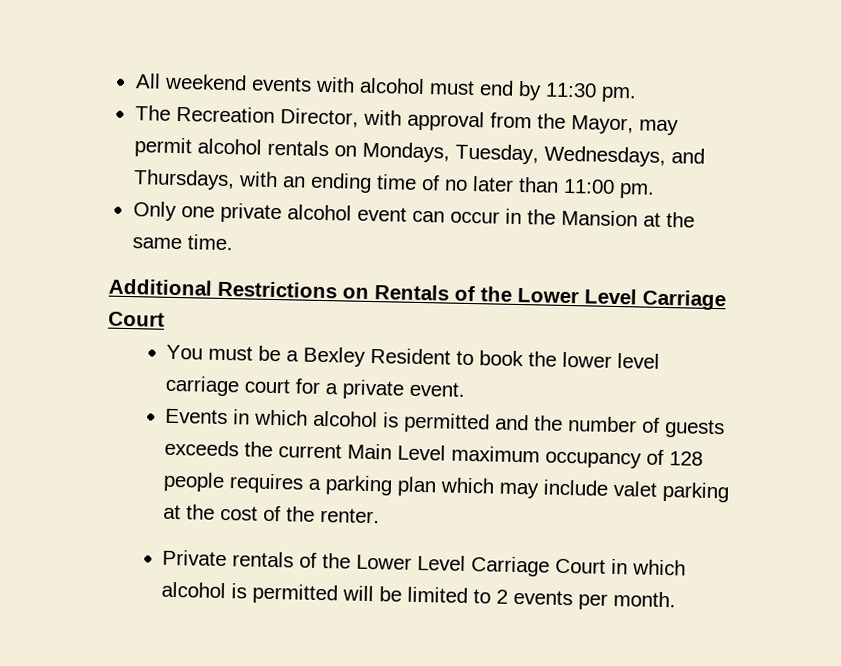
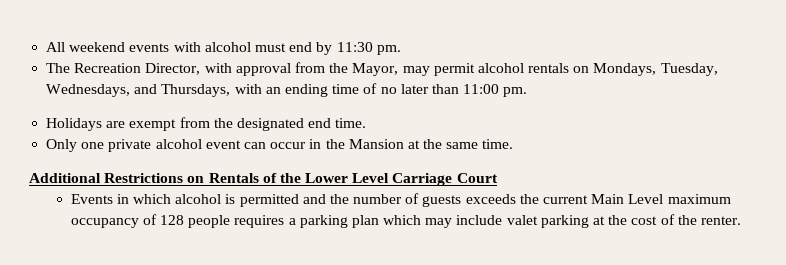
+ Holidays are exempt from the designated end time.
- You must be a Bexley Resident to book the lower level carriage court for a private event.
- Private rentals of the Lower Level Carriage Court in which alcohol is permitted will be limited to 2 events per month.

